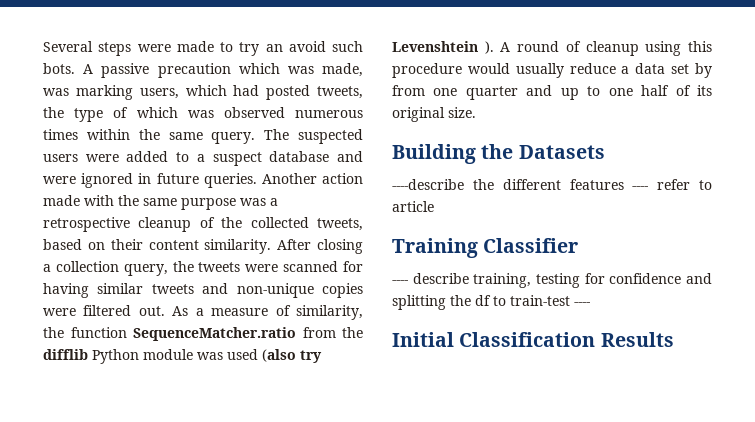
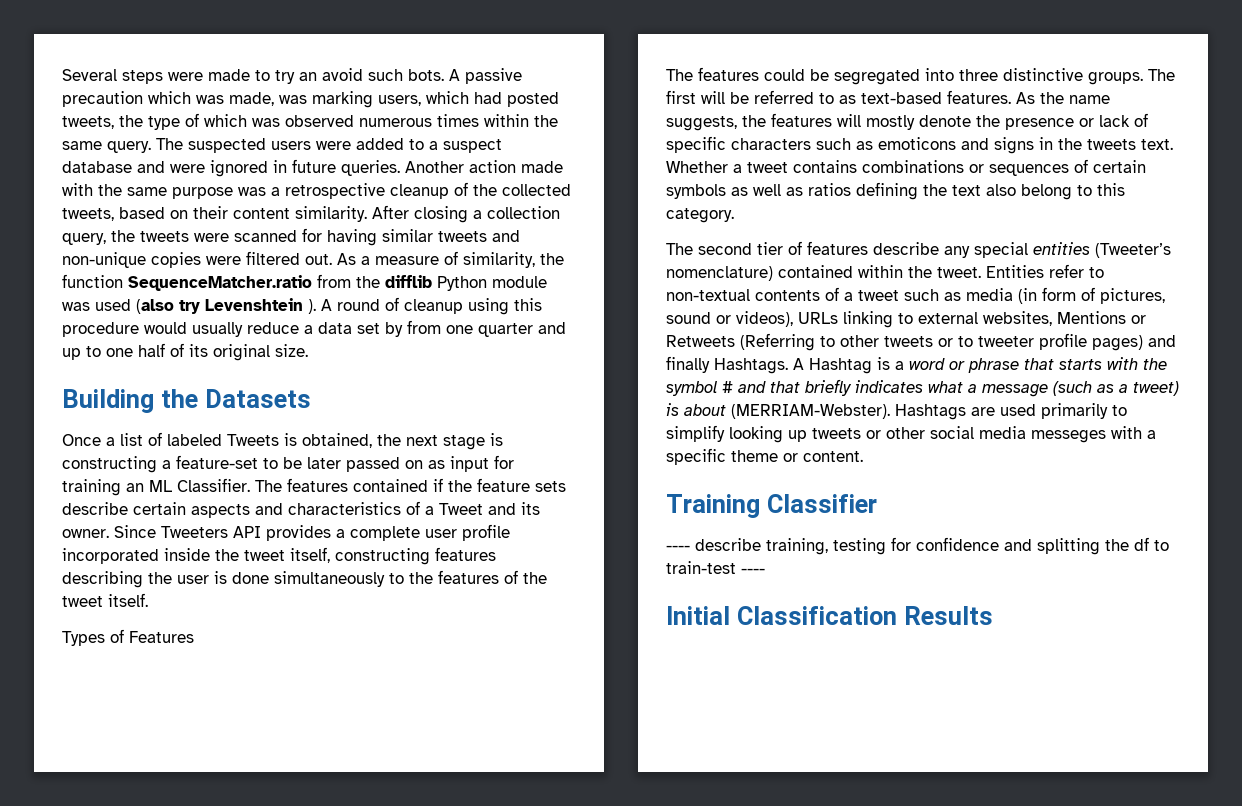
- ----describe the different features ---- refer to article
+ Once a list of labeled Tweets is obtained, the next stage is constructing a feature-set to be later passed on as input for training an ML Classifier. The features contained if the feature sets describe certain aspects and characteristics of a Tweet and its owner. Since Tweeters API provides a complete user profile incorporated inside the tweet itself, constructing features describing the user is done simultaneously to the features of the tweet itself.
+ Types of Features
+ The features could be segregated into three distinctive groups. The first will be referred to as text-based features. As the name suggests, the features will mostly denote the presence or lack of specific characters such as emoticons and signs in the tweets text. Whether a tweet contains combinations or sequences of certain symbols as well as ratios defining the text also belong to this category.
+ The second tier of features describe any special entities (Tweeter’s nomenclature) contained within the tweet. Entities refer to non-textual contents of a tweet such as media (in form of pictures, sound or videos), URLs linking to external websites, Mentions or Retweets (Referring to other tweets or to tweeter profile pages) and finally Hashtags. A Hashtag is a word or phrase that starts with the symbol # and that briefly indicates what a message (such as a tweet) is about (MERRIAM-Webster). Hashtags are used primarily to simplify looking up tweets or other social media messeges with a specific theme or content.

